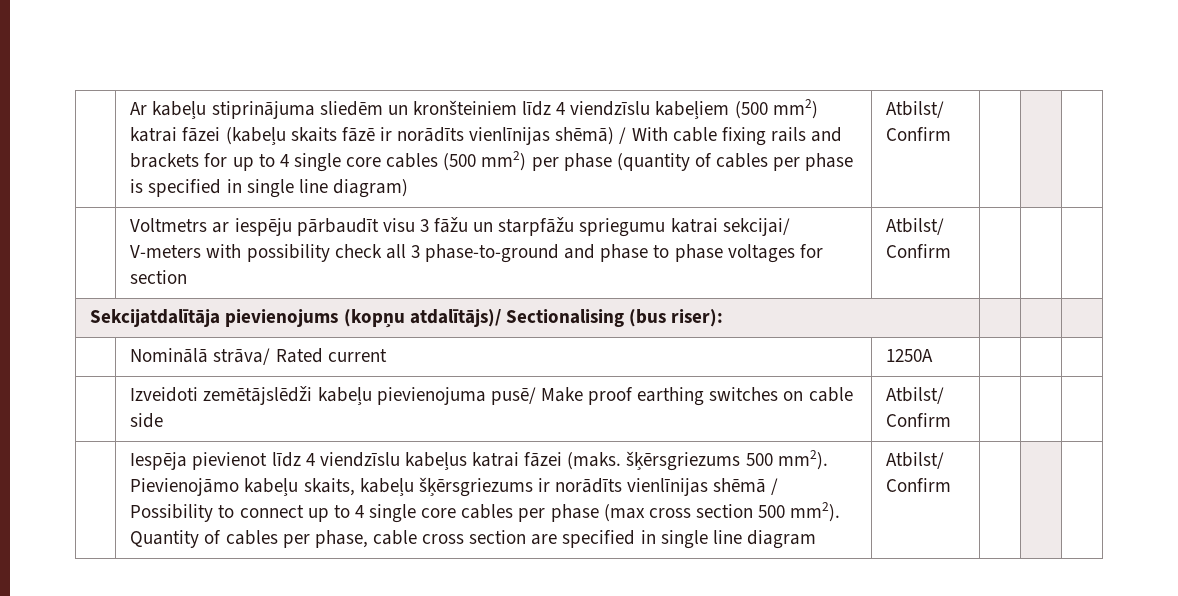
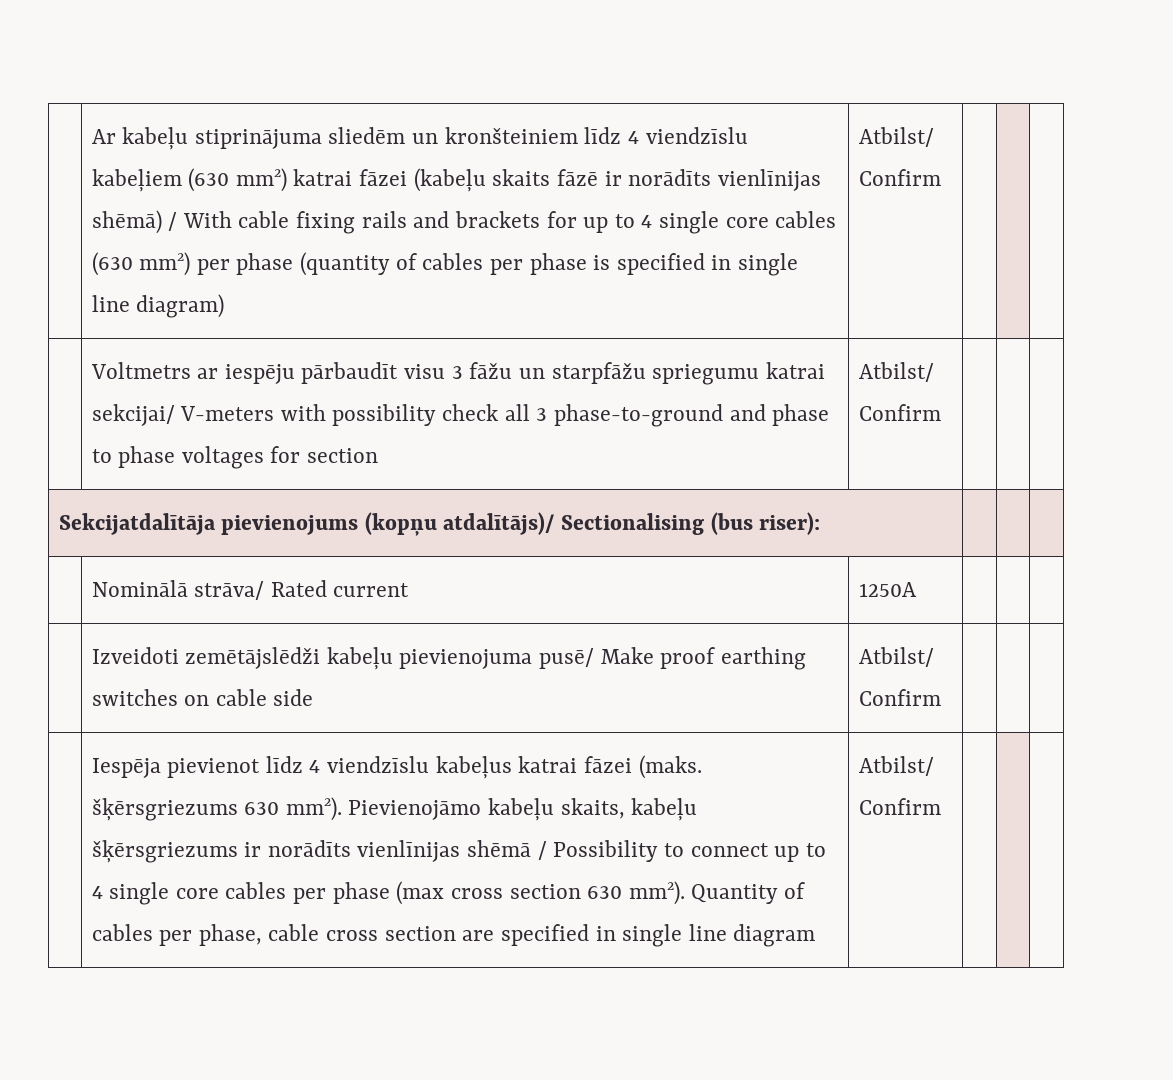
- Ar kabeļu stiprinājuma sliedēm un kronšteiniem līdz 4 viendzīslu kabeļiem (500 mm2) katrai fāzei (kabeļu skaits fāzē ir norādīts vienlīnijas shēmā) / With cable fixing rails and brackets for up to 4 single core cables (500 mm2) per phase (quantity of cables per phase is specified in single line diagram)
+ Ar kabeļu stiprinājuma sliedēm un kronšteiniem līdz 4 viendzīslu kabeļiem (630 mm2) katrai fāzei (kabeļu skaits fāzē ir norādīts vienlīnijas shēmā) / With cable fixing rails and brackets for up to 4 single core cables (630 mm2) per phase (quantity of cables per phase is specified in single line diagram)
- Iespēja pievienot līdz 4 viendzīslu kabeļus katrai fāzei (maks. šķērsgriezums 500 mm2).
+ Iespēja pievienot līdz 4 viendzīslu kabeļus katrai fāzei (maks. šķērsgriezums 630 mm2).
- Pievienojāmo kabeļu skaits, kabeļu šķērsgriezums ir norādīts vienlīnijas shēmā / Possibility to connect up to 4 single core cables per phase (max cross section 500 mm2).
+ Pievienojāmo kabeļu skaits, kabeļu šķērsgriezums ir norādīts vienlīnijas shēmā / Possibility to connect up to 4 single core cables per phase (max cross section 630 mm2).

